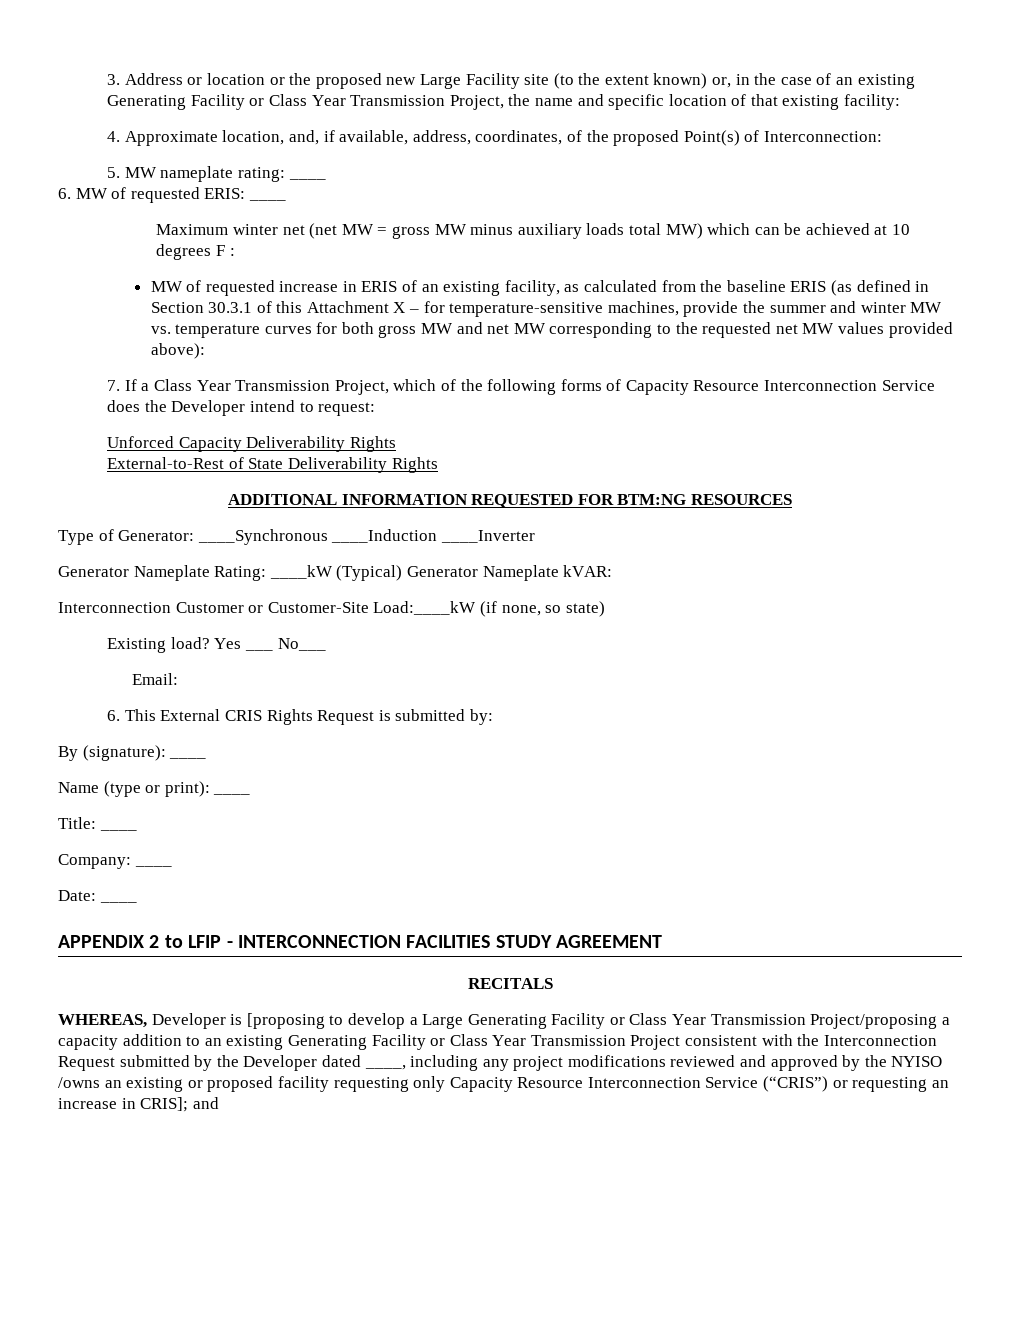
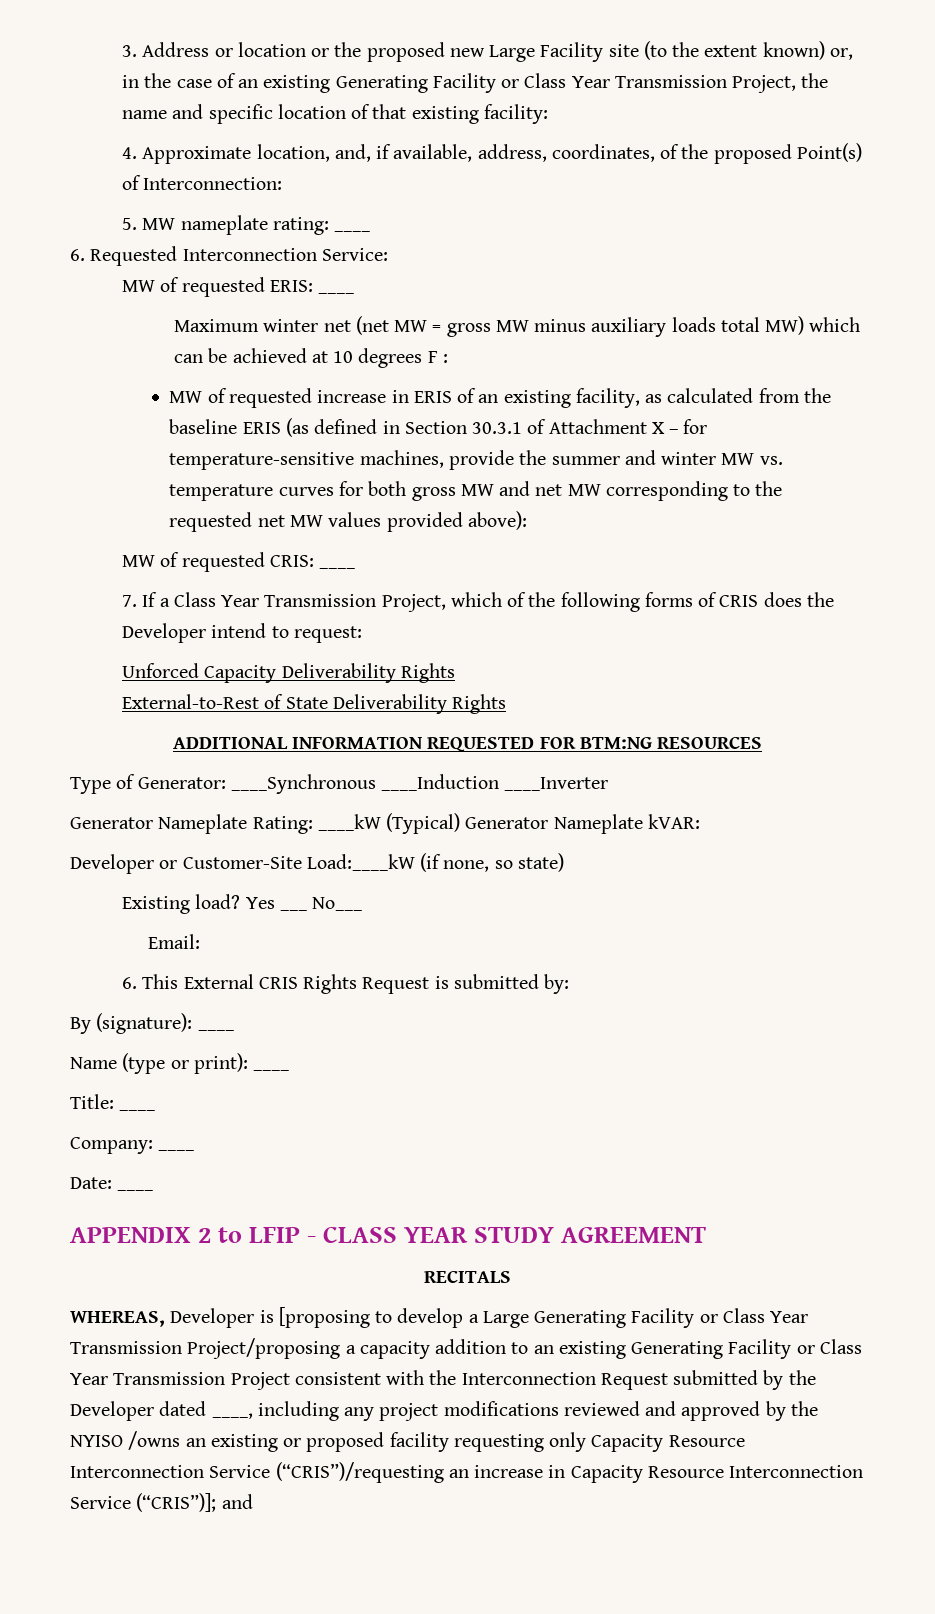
- 6. MW of requested ERIS: ____
+ 6. Requested Interconnection Service:
+ MW of requested ERIS: ____
- MW of requested increase in ERIS of an existing facility, as calculated from the baseline ERIS (as defined in Section 30.3.1 of this Attachment X – for temperature-sensitive machines, provide the summer and winter MW vs. temperature curves for both gross MW and net MW corresponding to the requested net MW values provided above):
+ MW of requested increase in ERIS of an existing facility, as calculated from the baseline ERIS (as defined in Section 30.3.1 of Attachment X – for temperature-sensitive machines, provide the summer and winter MW vs. temperature curves for both gross MW and net MW corresponding to the requested net MW values provided above):
+ MW of requested CRIS: ____
- 7. If a Class Year Transmission Project, which of the following forms of Capacity Resource Interconnection Service does the Developer intend to request:
+ 7. If a Class Year Transmission Project, which of the following forms of CRIS does the Developer intend to request:
- Interconnection Customer or Customer-Site Load:____kW (if none, so state)
+ Developer or Customer-Site Load:____kW (if none, so state)
- APPENDIX 2 to LFIP - INTERCONNECTION FACILITIES STUDY AGREEMENT
+ APPENDIX 2 to LFIP - CLASS YEAR STUDY AGREEMENT
- WHEREAS, Developer is [proposing to develop a Large Generating Facility or Class Year Transmission Project/proposing a capacity addition to an existing Generating Facility or Class Year Transmission Project consistent with the Interconnection Request submitted by the Developer dated ____, including any project modifications reviewed and approved by the NYISO /owns an existing or proposed facility requesting only Capacity Resource Interconnection Service (“CRIS”) or requesting an increase in CRIS];
+ WHEREAS, Developer is [proposing to develop a Large Generating Facility or Class Year Transmission Project/proposing a capacity addition to an existing Generating Facility or Class Year Transmission Project consistent with the Interconnection Request submitted by the Developer dated ____, including any project modifications reviewed and approved by the NYISO /owns an existing or proposed facility requesting only Capacity Resource Interconnection Service (“CRIS”)/requesting an increase in Capacity Resource Interconnection Service (“CRIS”)];

